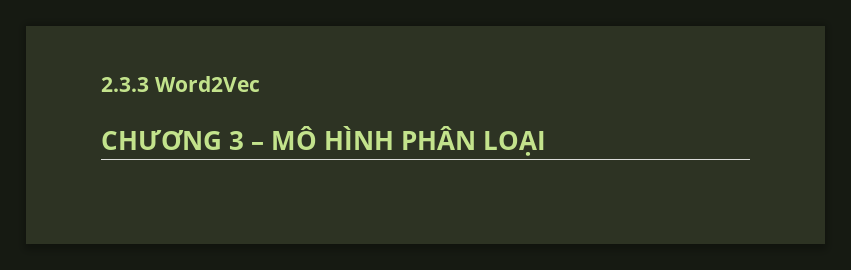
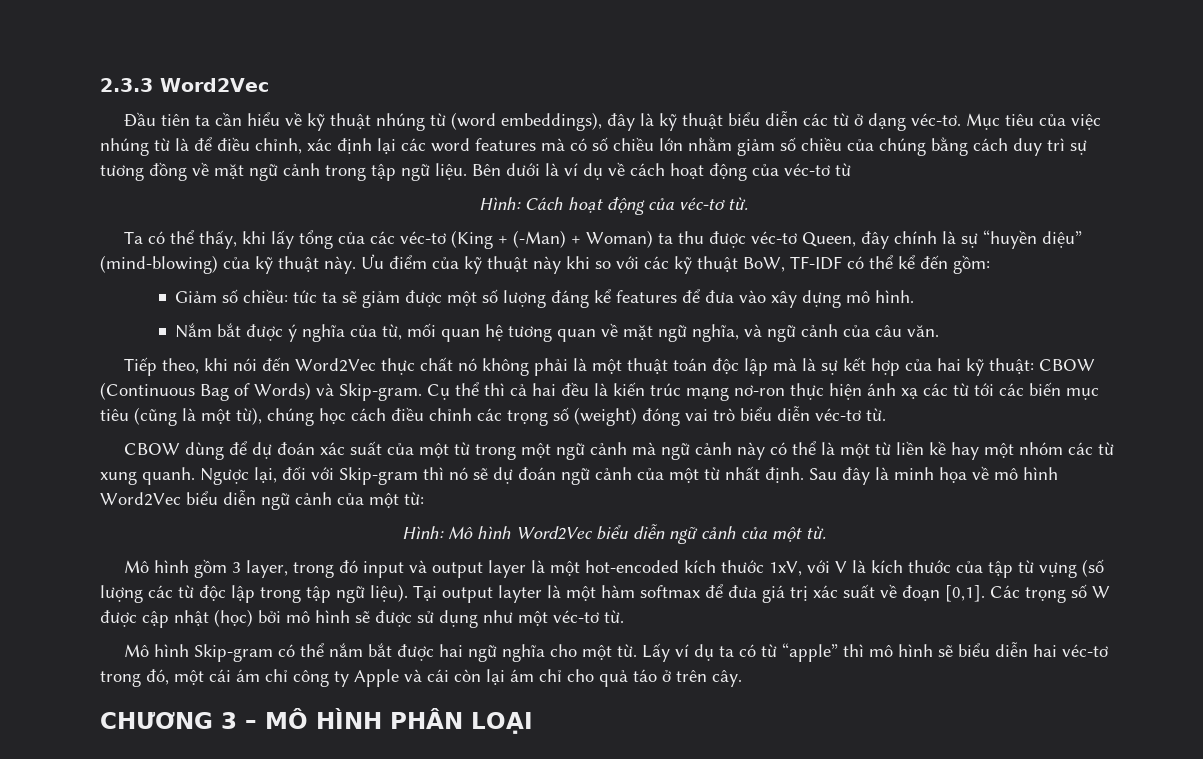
+ Đầu tiên ta cần hiểu về kỹ thuật nhúng từ (word embeddings), đây là kỹ thuật biểu diễn các từ ở dạng véc-tơ. Mục tiêu của việc nhúng từ là để điều chỉnh, xác định lại các word features mà có số chiều lớn nhằm giảm số chiều của chúng bằng cách duy trì sự tương đồng về mặt ngữ cảnh trong tập ngữ liệu. Bên dưới là ví dụ về cách hoạt động của véc-tơ từ
+ Hình: Cách hoạt động của véc-tơ từ.
+ Ta có thể thấy, khi lấy tổng của các véc-tơ (King + (-Man) + Woman) ta thu được véc-tơ Queen, đây chính là sự “huyền diệu” (mind-blowing) của kỹ thuật này. Ưu điểm của kỹ thuật này khi so với các kỹ thuật BoW, TF-IDF có thể kể đến gồm:
+ Giảm số chiều: tức ta sẽ giảm được một số lượng đáng kể features để đưa vào xây dựng mô hình.
+ Nắm bắt được ý nghĩa của từ, mối quan hệ tương quan về mặt ngữ nghĩa, và ngữ cảnh của câu văn.
+ Tiếp theo, khi nói đến Word2Vec thực chất nó không phải là một thuật toán độc lập mà là sự kết hợp của hai kỹ thuật: CBOW (Continuous Bag of Words) và Skip-gram. Cụ thể thì cả hai đều là kiến trúc mạng nơ-ron thực hiện ánh xạ các từ tới các biến mục tiêu (cũng là một từ), chúng học cách điều chỉnh các trọng số (weight) đóng vai trò biểu diễn véc-tơ từ.
+ CBOW dùng để dự đoán xác suất của một từ trong một ngữ cảnh mà ngữ cảnh này có thể là một từ liền kề hay một nhóm các từ xung quanh. Ngược lại, đối với Skip-gram thì nó sẽ dự đoán ngữ cảnh của một từ nhất định. Sau đây là minh họa về mô hình Word2Vec biểu diễn ngữ cảnh của một từ:
+ Hình: Mô hình Word2Vec biểu diễn ngữ cảnh của một từ.
+ Mô hình gồm 3 layer, trong đó input và output layer là một hot-encoded kích thước 1xV, với V là kích thước của tập từ vựng (số lượng các từ độc lập trong tập ngữ liệu). Tại output layter là một hàm softmax để đưa giá trị xác suất về đoạn [0,1]. Các trọng số W được cập nhật (học) bởi mô hình sẽ được sử dụng như một véc-tơ từ.
+ Mô hình Skip-gram có thể nắm bắt được hai ngữ nghĩa cho một từ. Lấy ví dụ ta có từ “apple” thì mô hình sẽ biểu diễn hai véc-tơ trong đó, một cái ám chỉ công ty Apple và cái còn lại ám chỉ cho quả táo ở trên cây.

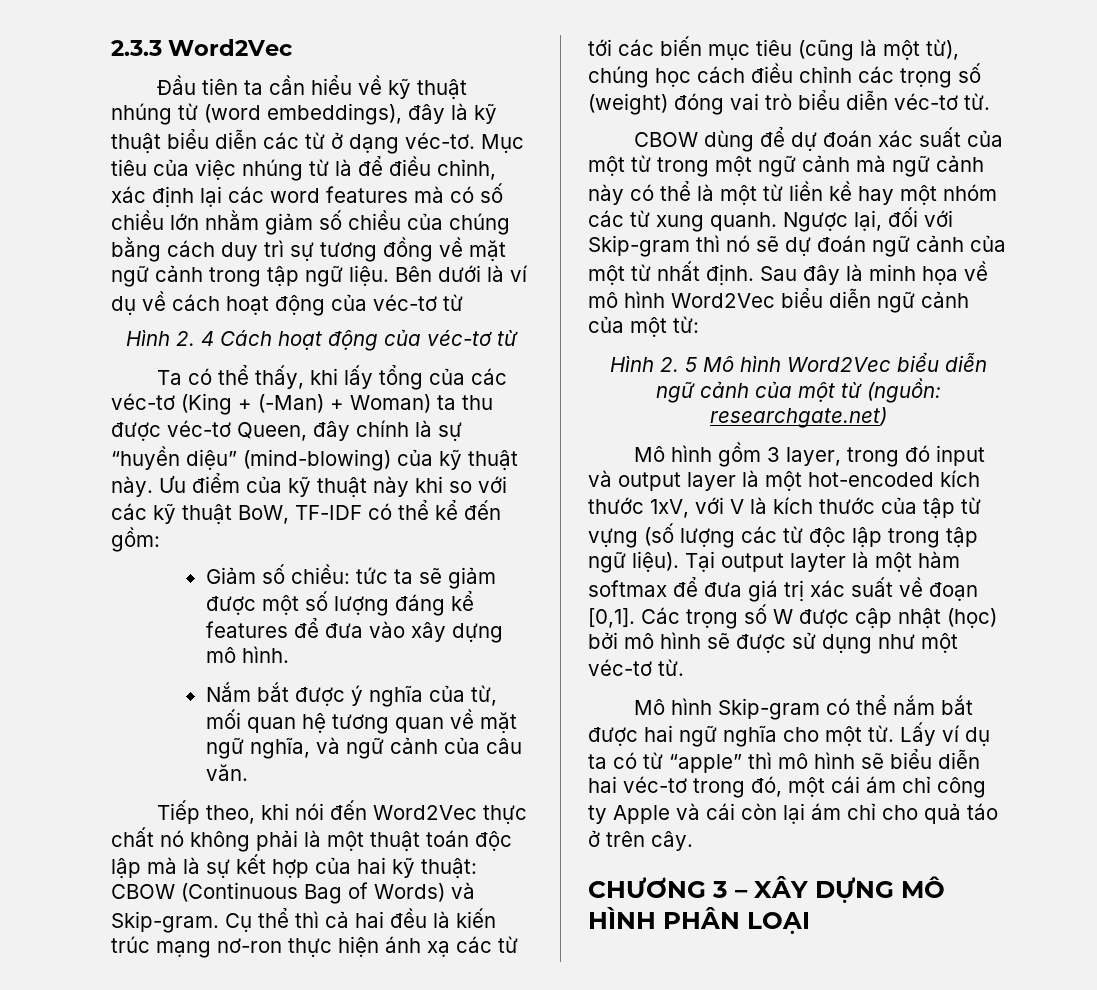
- Hình: Cách hoạt động của véc-tơ từ.
+ Hình 2. 4 Cách hoạt động của véc-tơ từ
- Hình: Mô hình Word2Vec biểu diễn ngữ cảnh của một từ.
+ Hình 2. 5 Mô hình Word2Vec biểu diễn ngữ cảnh của một từ (nguồn: researchgate.net)
- CHƯƠNG 3 – MÔ HÌNH PHÂN LOẠI
+ CHƯƠNG 3 – XÂY DỰNG MÔ HÌNH PHÂN LOẠI

